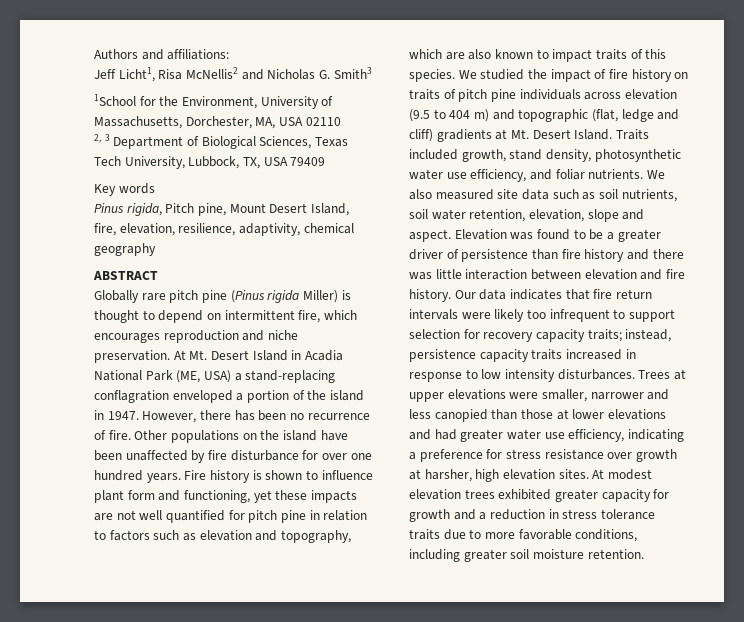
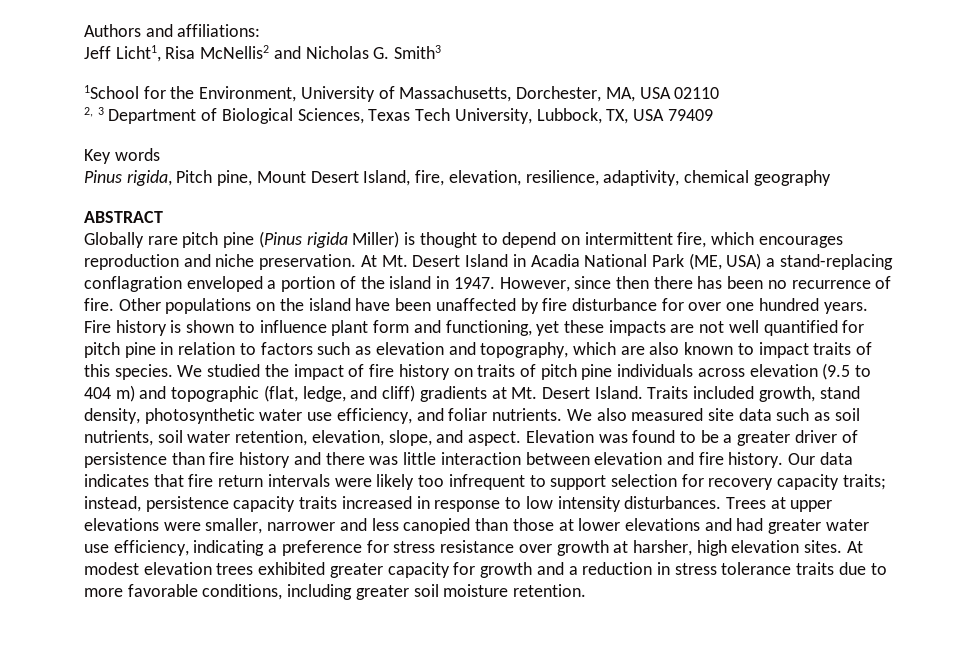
- However, there has been no recurrence of fire.
+ However, since then there has been no recurrence of fire.
- We studied the impact of fire history on traits of pitch pine individuals across elevation (9.5 to 404 m) and topographic (flat, ledge and cliff) gradients at Mt. Desert Island.
+ We studied the impact of fire history on traits of pitch pine individuals across elevation (9.5 to 404 m) and topographic (flat, ledge, and cliff) gradients at Mt. Desert Island.
- We also measured site data such as soil nutrients, soil water retention, elevation, slope and aspect.
+ We also measured site data such as soil nutrients, soil water retention, elevation, slope, and aspect.

